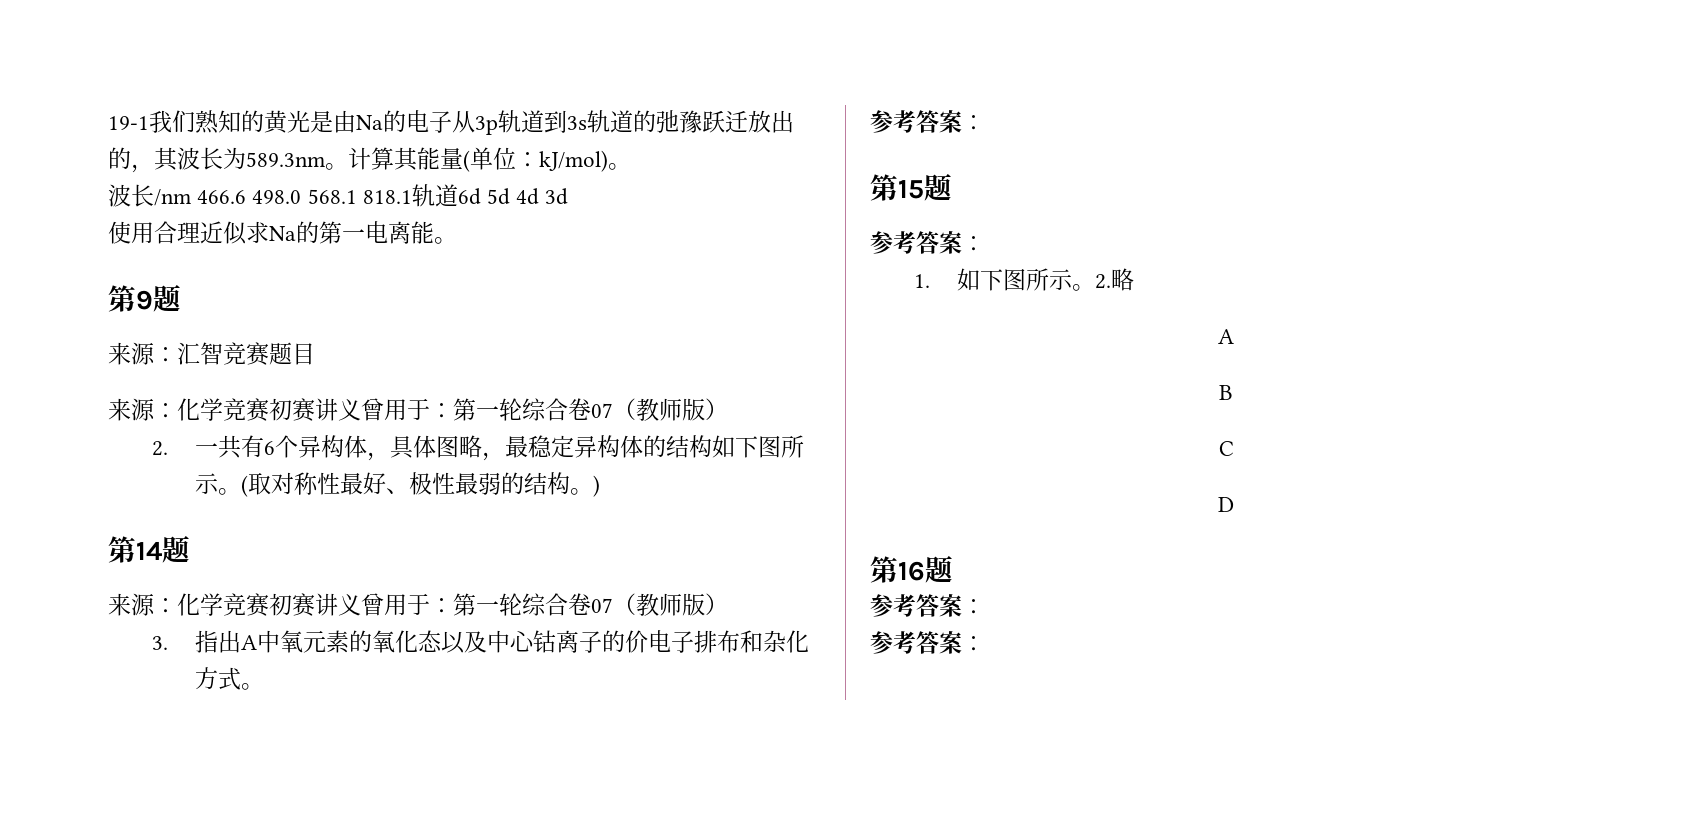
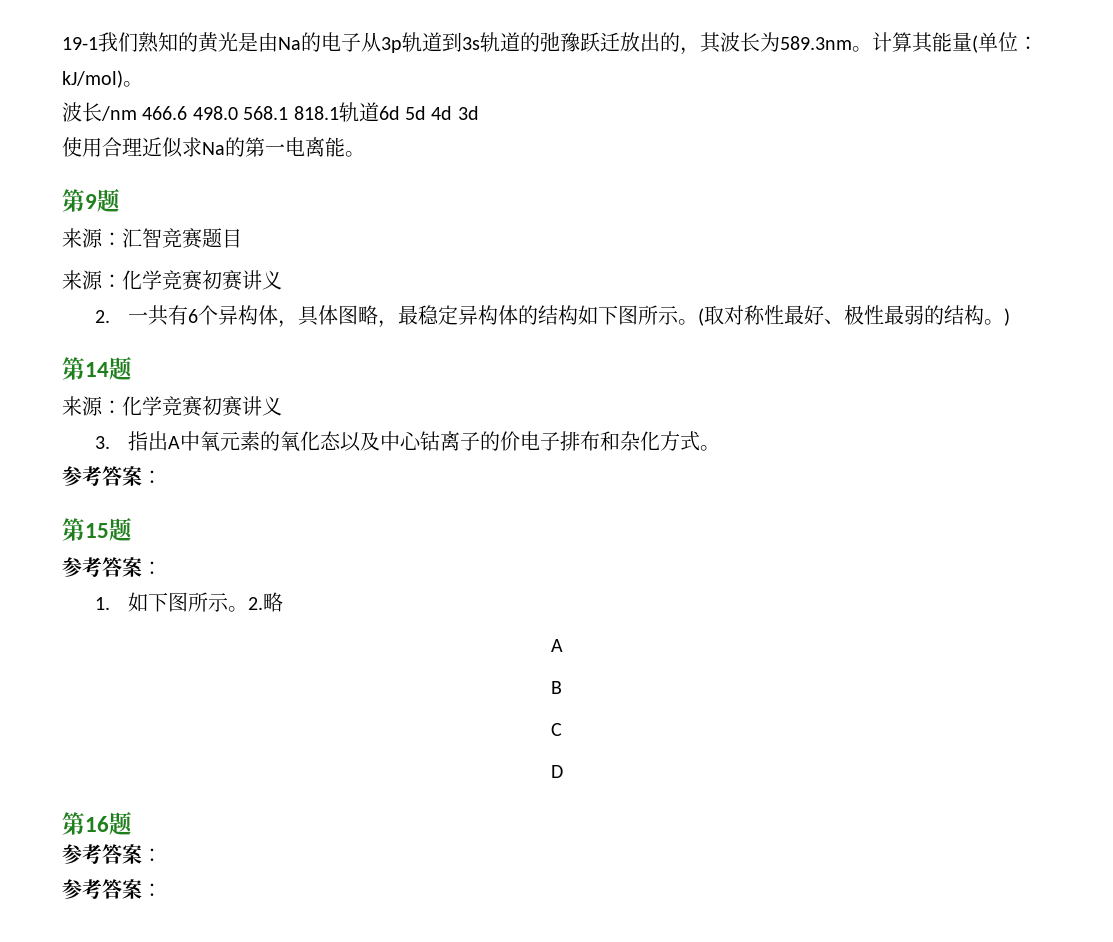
  来源：汇智竞赛题目
- 来源：化学竞赛初赛讲义曾用于：第一轮综合卷07（教师版）
+ 来源：化学竞赛初赛讲义
  第14题
- 来源：化学竞赛初赛讲义曾用于：第一轮综合卷07（教师版）
+ 来源：化学竞赛初赛讲义

